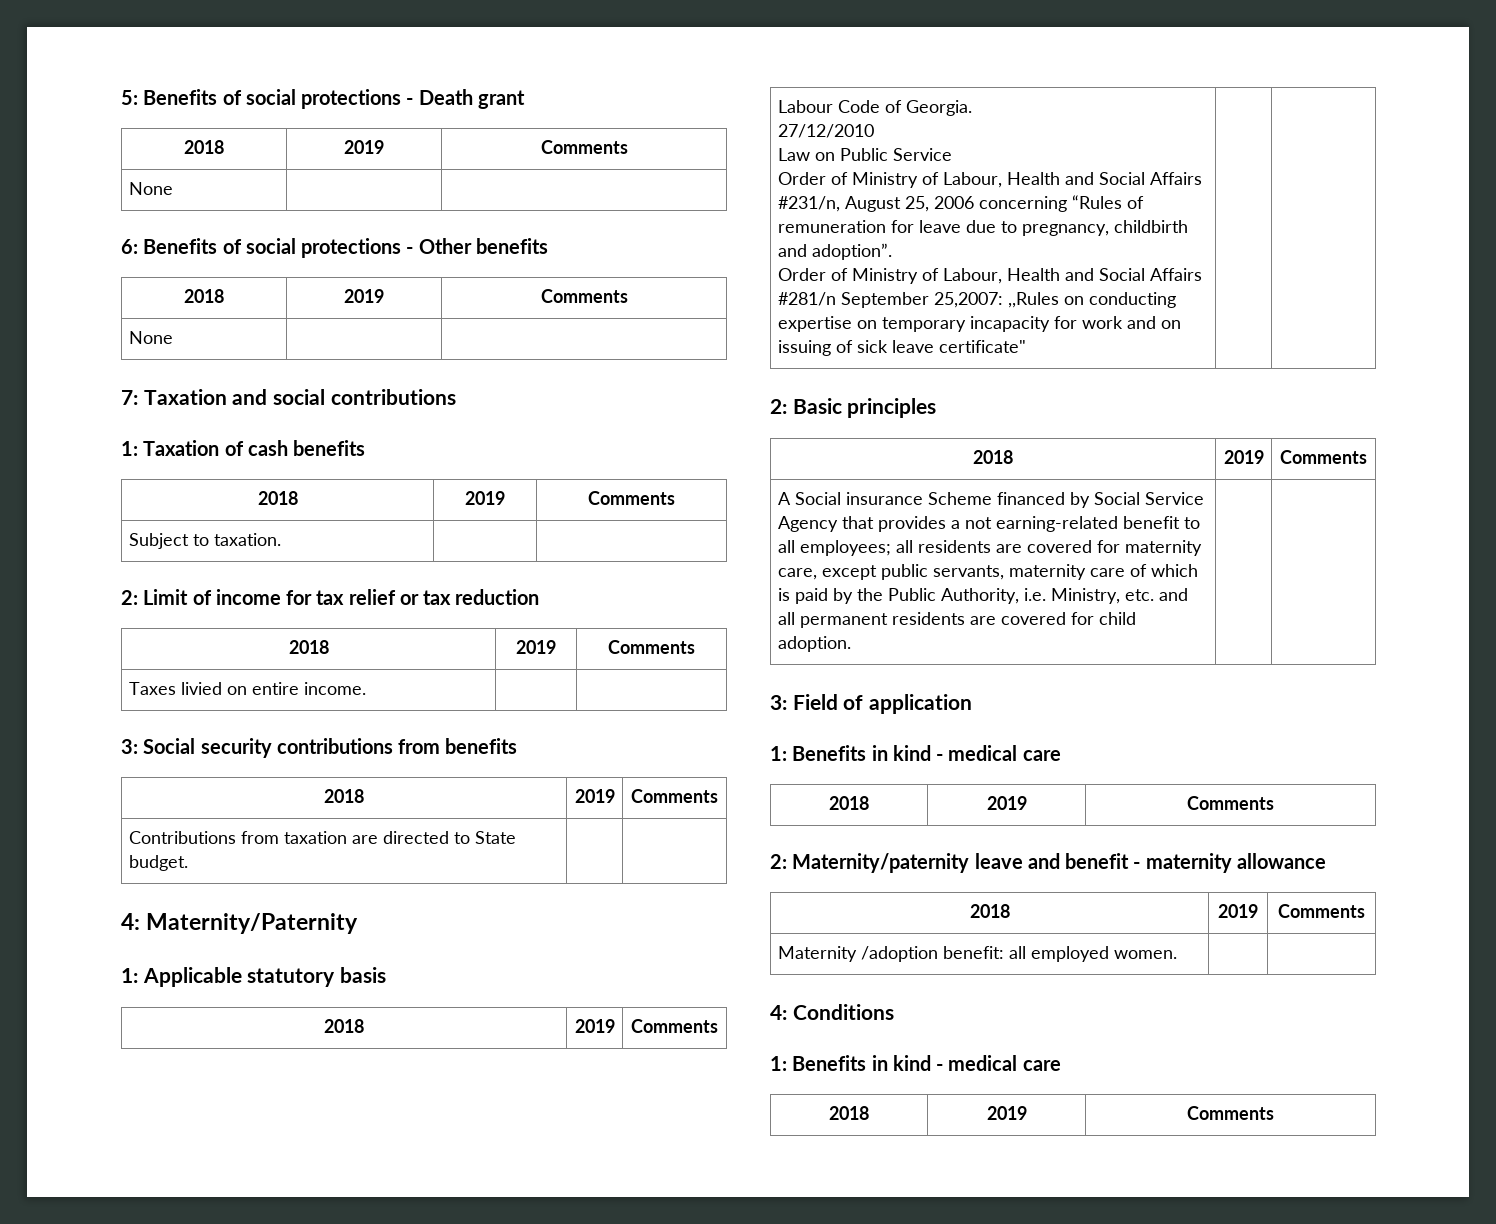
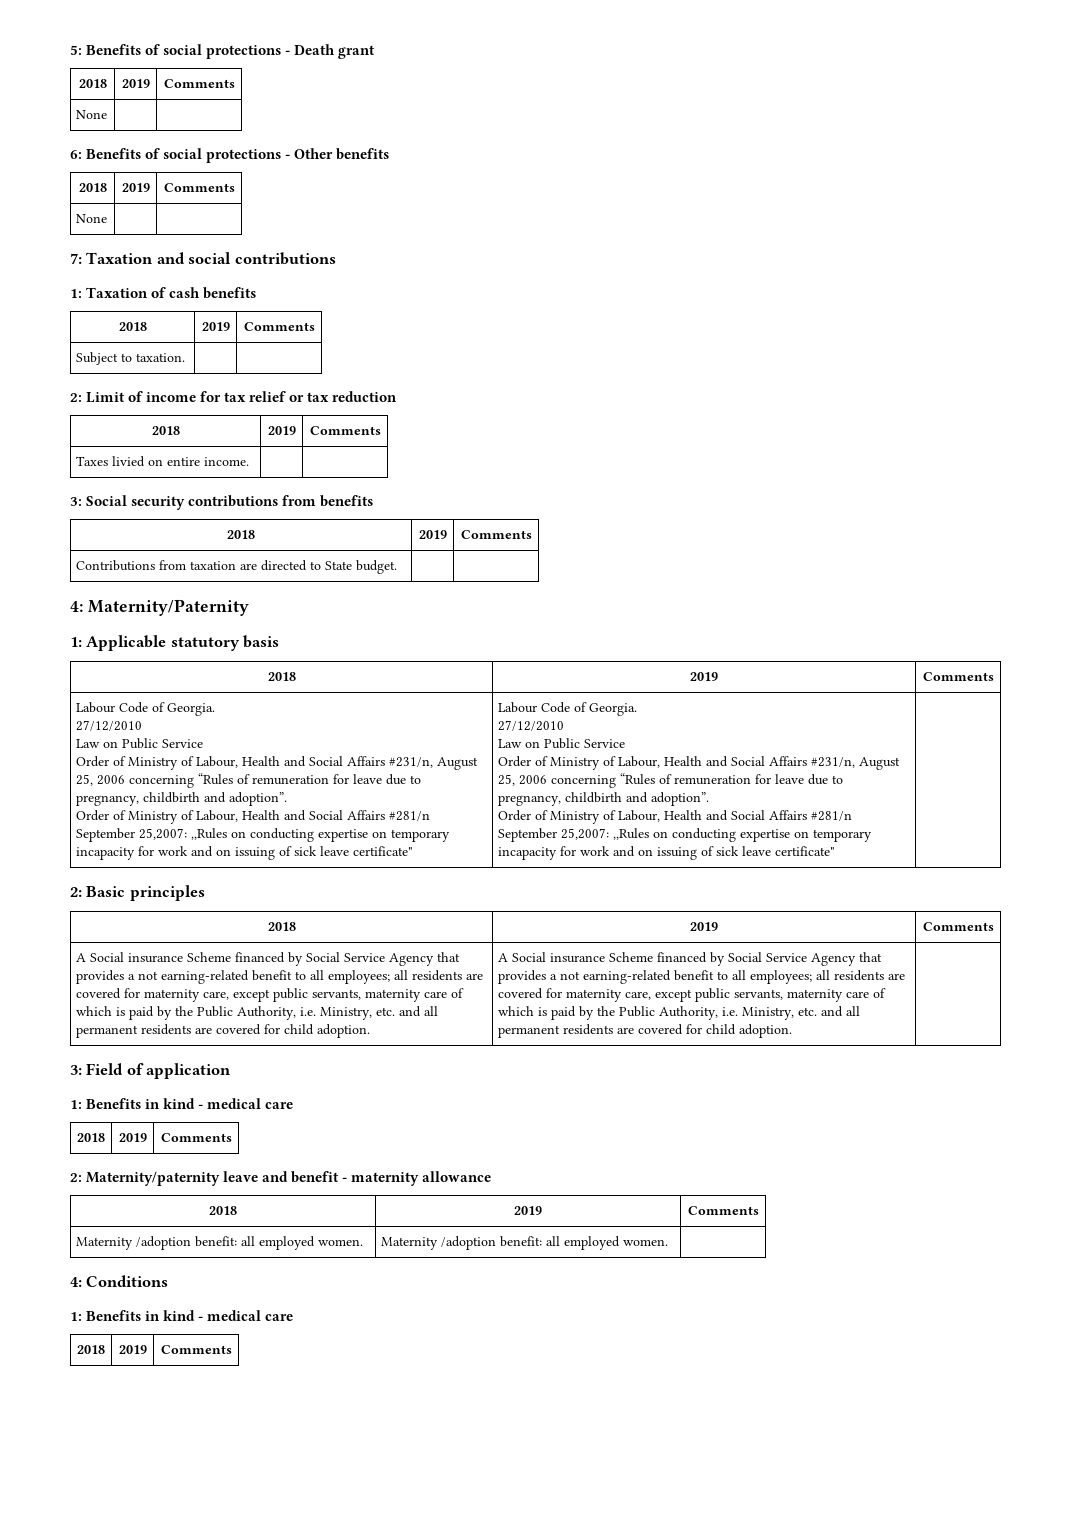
+ Order of Ministry of Labour, Health and Social Affairs #281/n September 25,2007: ,,Rules on conducting expertise on temporary incapacity for work and on issuing of sick leave certificate" | Labour Code of Georgia.
+ 27/12/2010
+ Law on Public Service
+ Order of Ministry of Labour, Health and Social Affairs #231/n, August 25, 2006 concerning “Rules of remuneration for leave due to pregnancy, childbirth and adoption”.
- A Social insurance Scheme financed by Social Service Agency that provides a not earning-related benefit to all employees; all residents are covered for maternity care, except public servants, maternity care of which is paid by the Public Authority, i.e. Ministry, etc. and all permanent residents are covered for child adoption.
+ A Social insurance Scheme financed by Social Service Agency that provides a not earning-related benefit to all employees; all residents are covered for maternity care, except public servants, maternity care of which is paid by the Public Authority, i.e. Ministry, etc. and all permanent residents are covered for child adoption. | A Social insurance Scheme financed by Social Service Agency that provides a not earning-related benefit to all employees; all residents are covered for maternity care, except public servants, maternity care of which is paid by the Public Authority, i.e. Ministry, etc. and all permanent residents are covered for child adoption.
- Maternity /adoption benefit: all employed women. | |
+ Maternity /adoption benefit: all employed women. | Maternity /adoption benefit: all employed women. |

